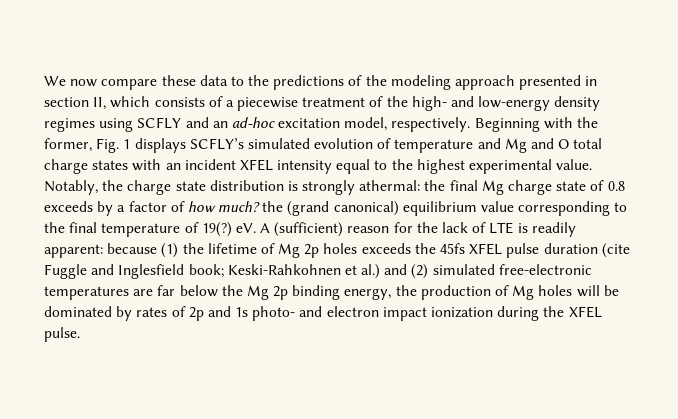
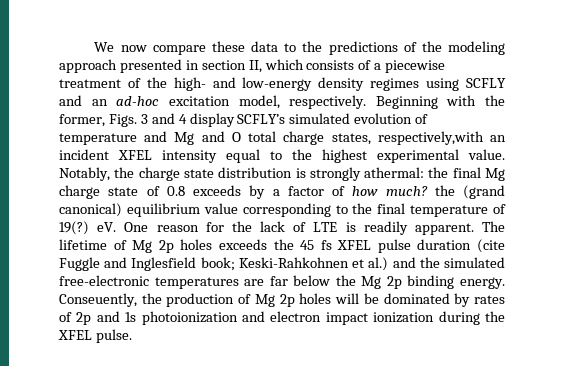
- Beginning with the former, Fig. 1 displays SCFLY’s simulated evolution of temperature and Mg and O total charge states with an incident XFEL intensity equal to the highest experimental value.
+ Beginning with the former, Figs. 3 and 4 display SCFLY’s simulated evolution of temperature and Mg and O total charge states, respectively,with an incident XFEL intensity equal to the highest experimental value.
- A (sufficient) reason for the lack of LTE is readily apparent: because (1) the lifetime of Mg 2p holes exceeds the 45fs XFEL pulse duration (cite Fuggle and Inglesfield book; Keski-Rahkohnen et al.) and (2) simulated free-electronic temperatures are far below the Mg 2p binding energy, the production of Mg holes will be dominated by rates of 2p and 1s photo- and electron impact ionization during the XFEL pulse.
+ One reason for the lack of LTE is readily apparent. The lifetime of Mg 2p holes exceeds the 45 fs XFEL pulse duration (cite Fuggle and Inglesfield book; Keski-Rahkohnen et al.) and the simulated free-electronic temperatures are far below the Mg 2p binding energy. Conseuently, the production of Mg 2p holes will be dominated by rates of 2p and 1s photoionization and electron impact ionization during the XFEL pulse.

